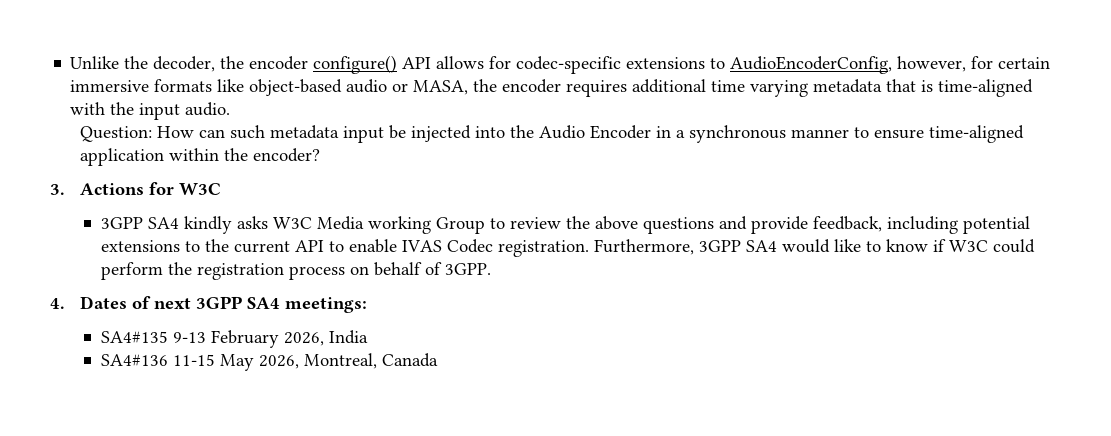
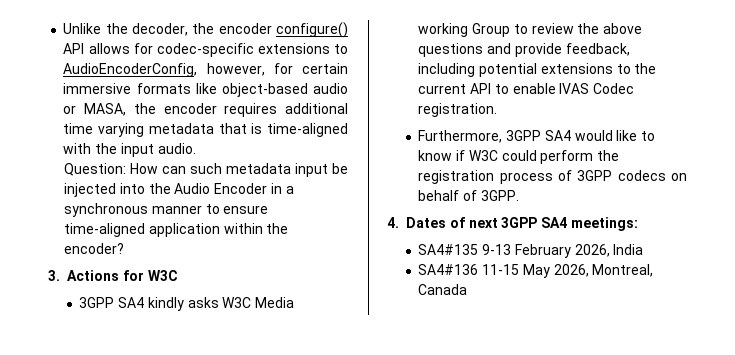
- 3GPP SA4 kindly asks W3C Media working Group to review the above questions and provide feedback, including potential extensions to the current API to enable IVAS Codec registration. Furthermore, 3GPP SA4 would like to know if W3C could perform the registration process on behalf of 3GPP.
+ 3GPP SA4 kindly asks W3C Media working Group to review the above questions and provide feedback, including potential extensions to the current API to enable IVAS Codec registration.
+ Furthermore, 3GPP SA4 would like to know if W3C could perform the registration process of 3GPP codecs on behalf of 3GPP.

